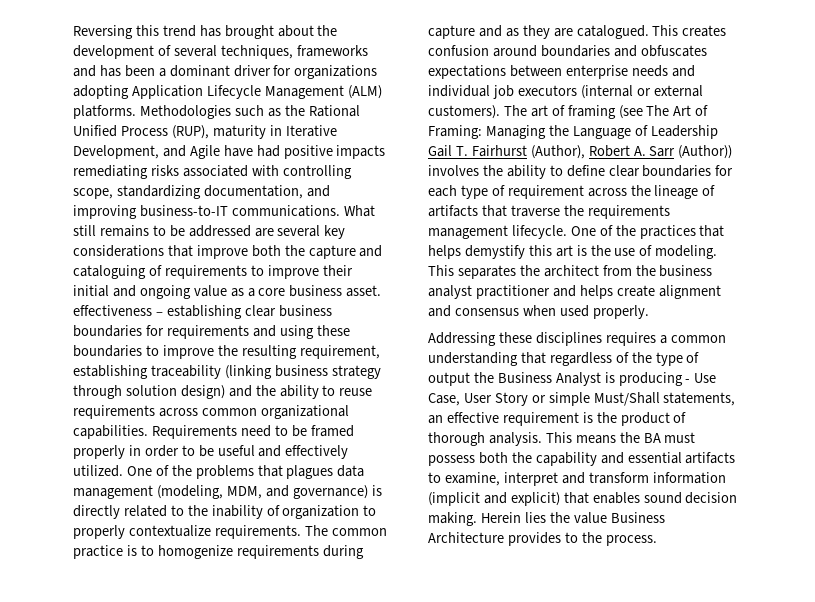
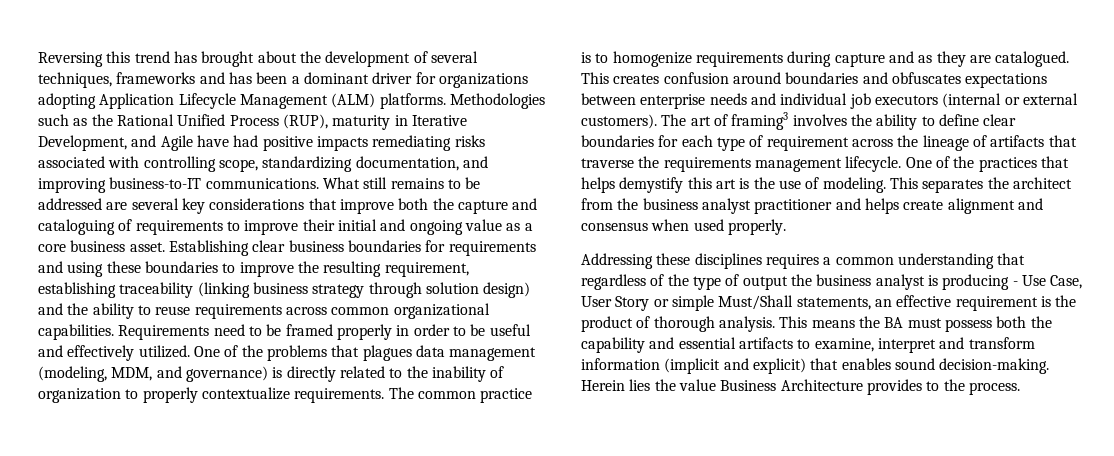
- What still remains to be addressed are several key considerations that improve both the capture and cataloguing of requirements to improve their initial and ongoing value as a core business asset. effectiveness – establishing clear business boundaries for requirements and using these boundaries to improve the resulting requirement, establishing traceability (linking business strategy through solution design) and the ability to reuse requirements across common organizational capabilities.
+ What still remains to be addressed are several key considerations that improve both the capture and cataloguing of requirements to improve their initial and ongoing value as a core business asset. Establishing clear business boundaries for requirements and using these boundaries to improve the resulting requirement, establishing traceability (linking business strategy through solution design) and the ability to reuse requirements across common organizational capabilities.
- The art of framing (see The Art of Framing: Managing the Language of Leadership Gail T. Fairhurst (Author), Robert A. Sarr (Author)) involves the ability to define clear boundaries for each type of requirement across the lineage of artifacts that traverse the requirements management lifecycle.
+ The art of framing3 involves the ability to define clear boundaries for each type of requirement across the lineage of artifacts that traverse the requirements management lifecycle.
- Addressing these disciplines requires a common understanding that regardless of the type of output the Business Analyst is producing - Use Case, User Story or simple Must/Shall statements, an effective requirement is the product of thorough analysis.
+ Addressing these disciplines requires a common understanding that regardless of the type of output the business analyst is producing - Use Case, User Story or simple Must/Shall statements, an effective requirement is the product of thorough analysis.
- This means the BA must possess both the capability and essential artifacts to examine, interpret and transform information (implicit and explicit) that enables sound decision making.
+ This means the BA must possess both the capability and essential artifacts to examine, interpret and transform information (implicit and explicit) that enables sound decision-making.

